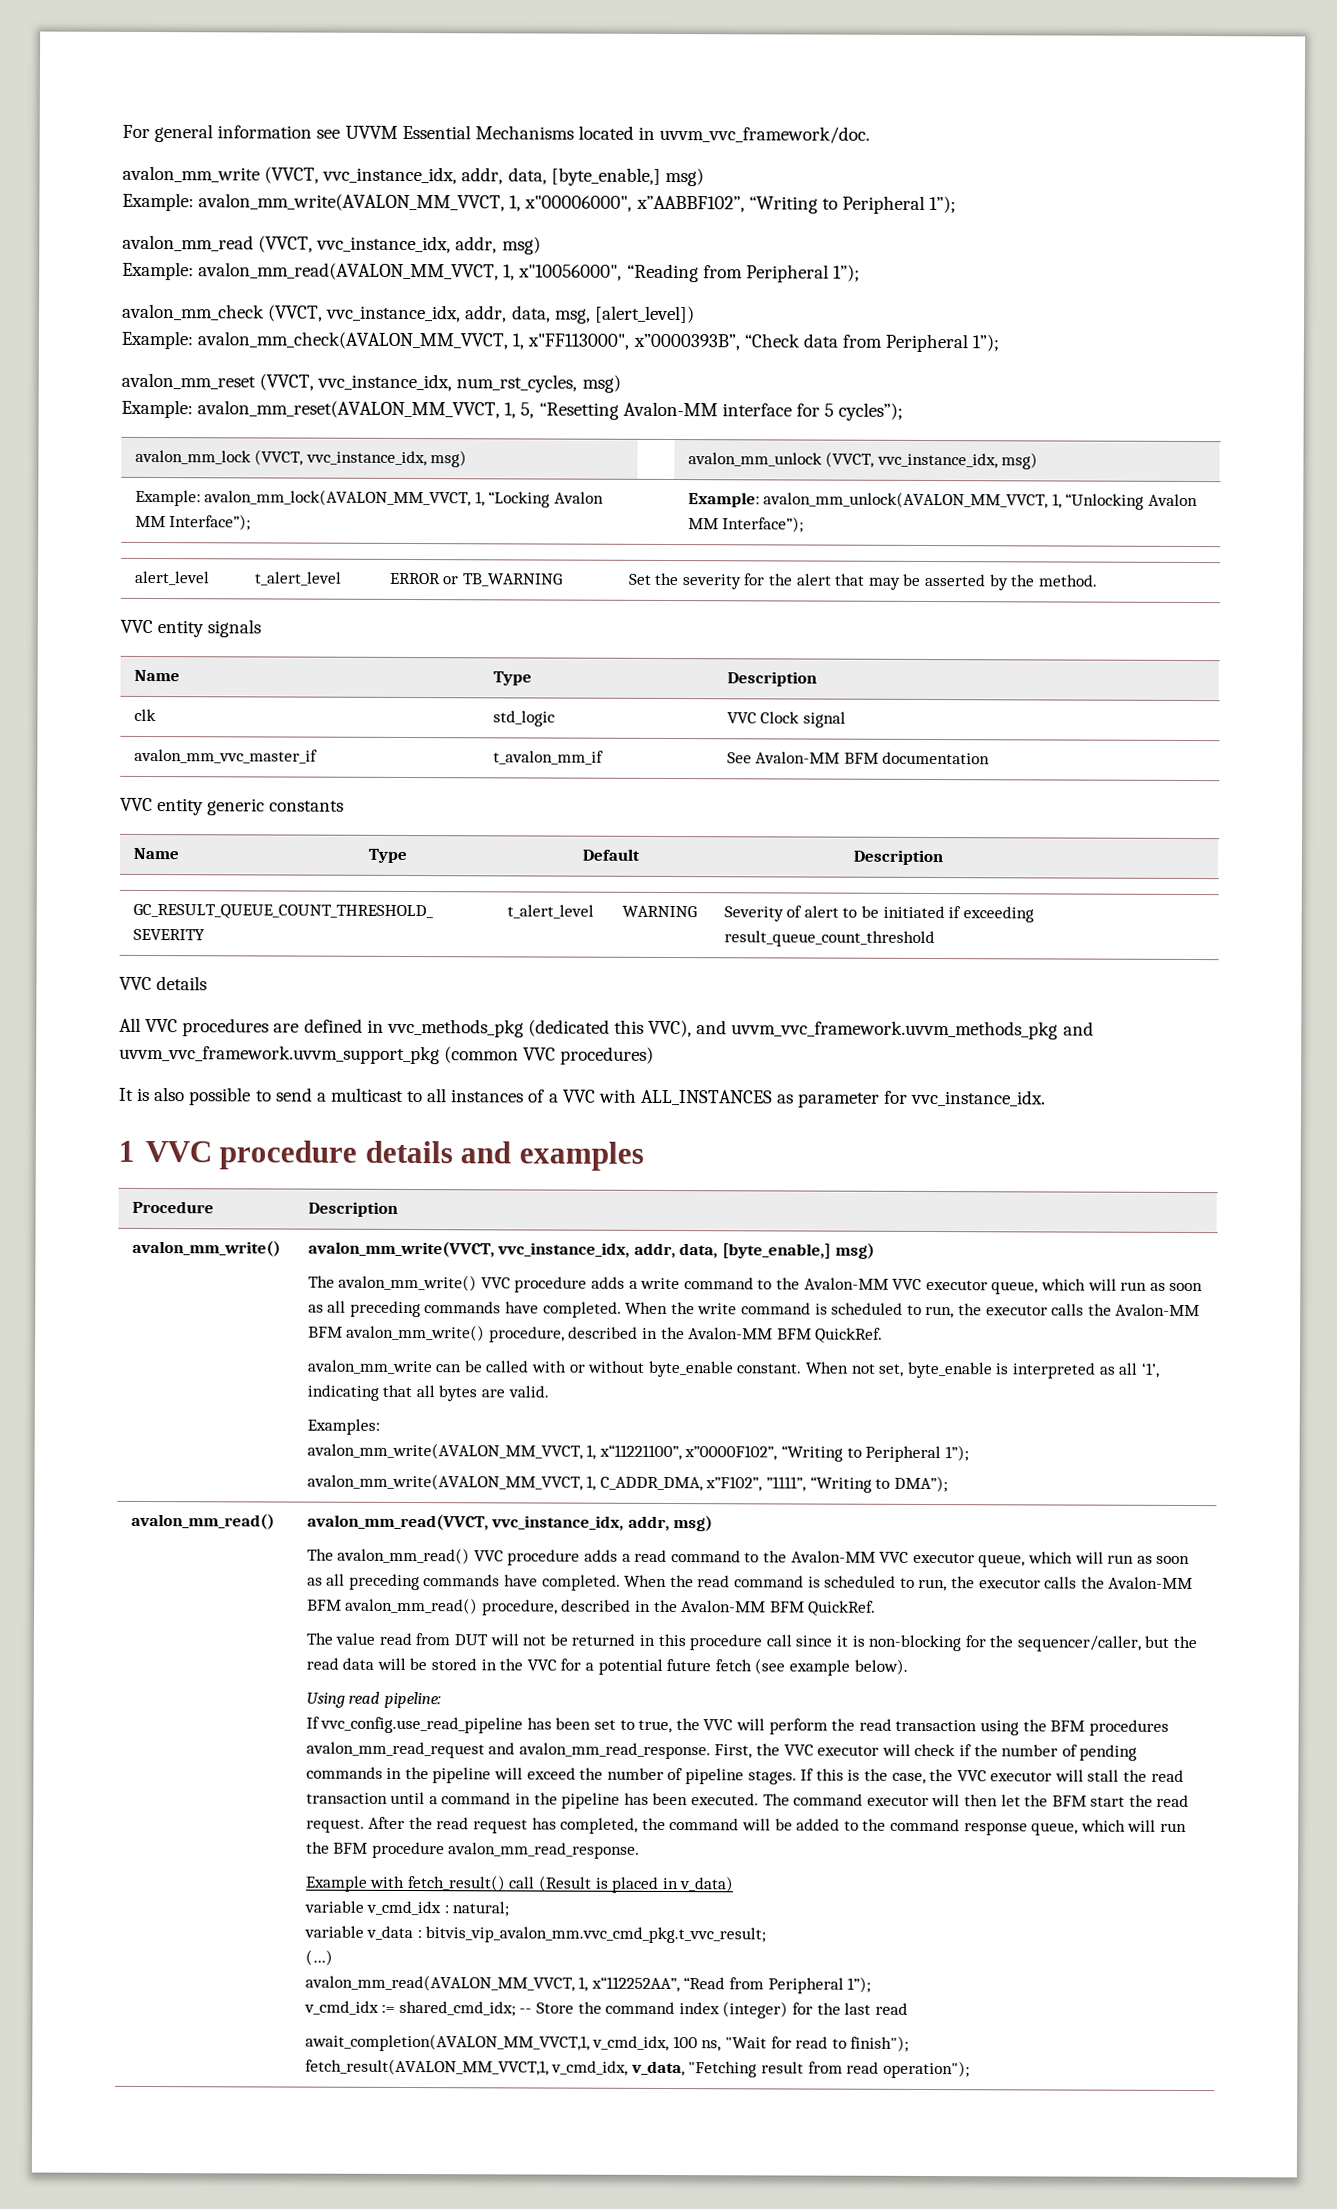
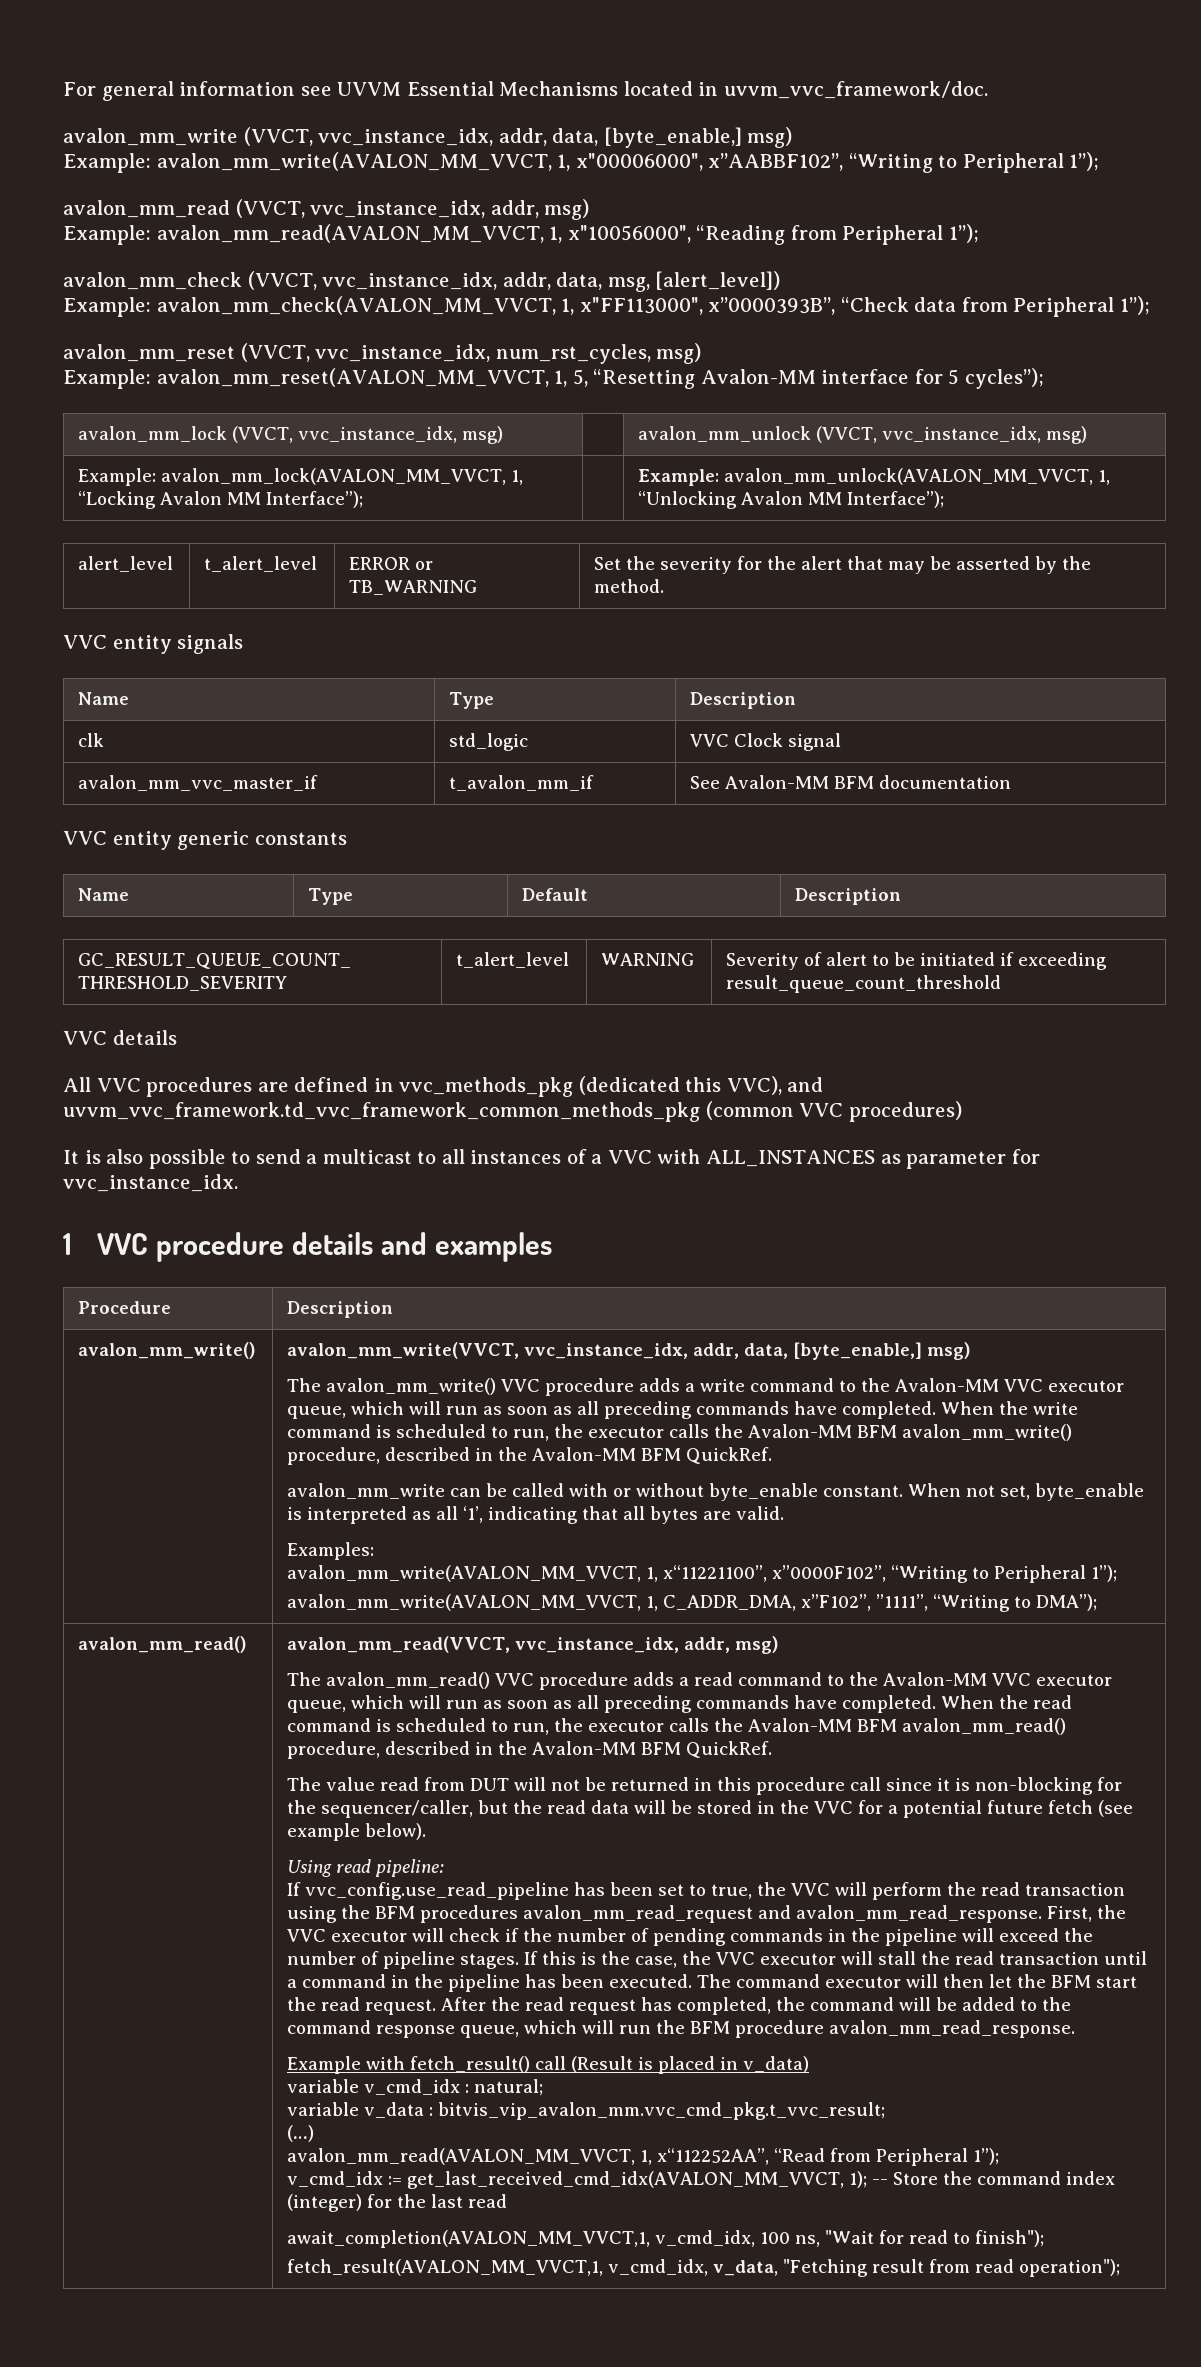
- All VVC procedures are defined in vvc_methods_pkg (dedicated this VVC), and uvvm_vvc_framework.uvvm_methods_pkg and uvvm_vvc_framework.uvvm_support_pkg (common VVC procedures)
+ All VVC procedures are defined in vvc_methods_pkg (dedicated this VVC), and uvvm_vvc_framework.td_vvc_framework_common_methods_pkg (common VVC procedures)
- v_cmd_idx := shared_cmd_idx; -- Store the command index (integer) for the last read
+ v_cmd_idx := get_last_received_cmd_idx(AVALON_MM_VVCT, 1); -- Store the command index (integer) for the last read

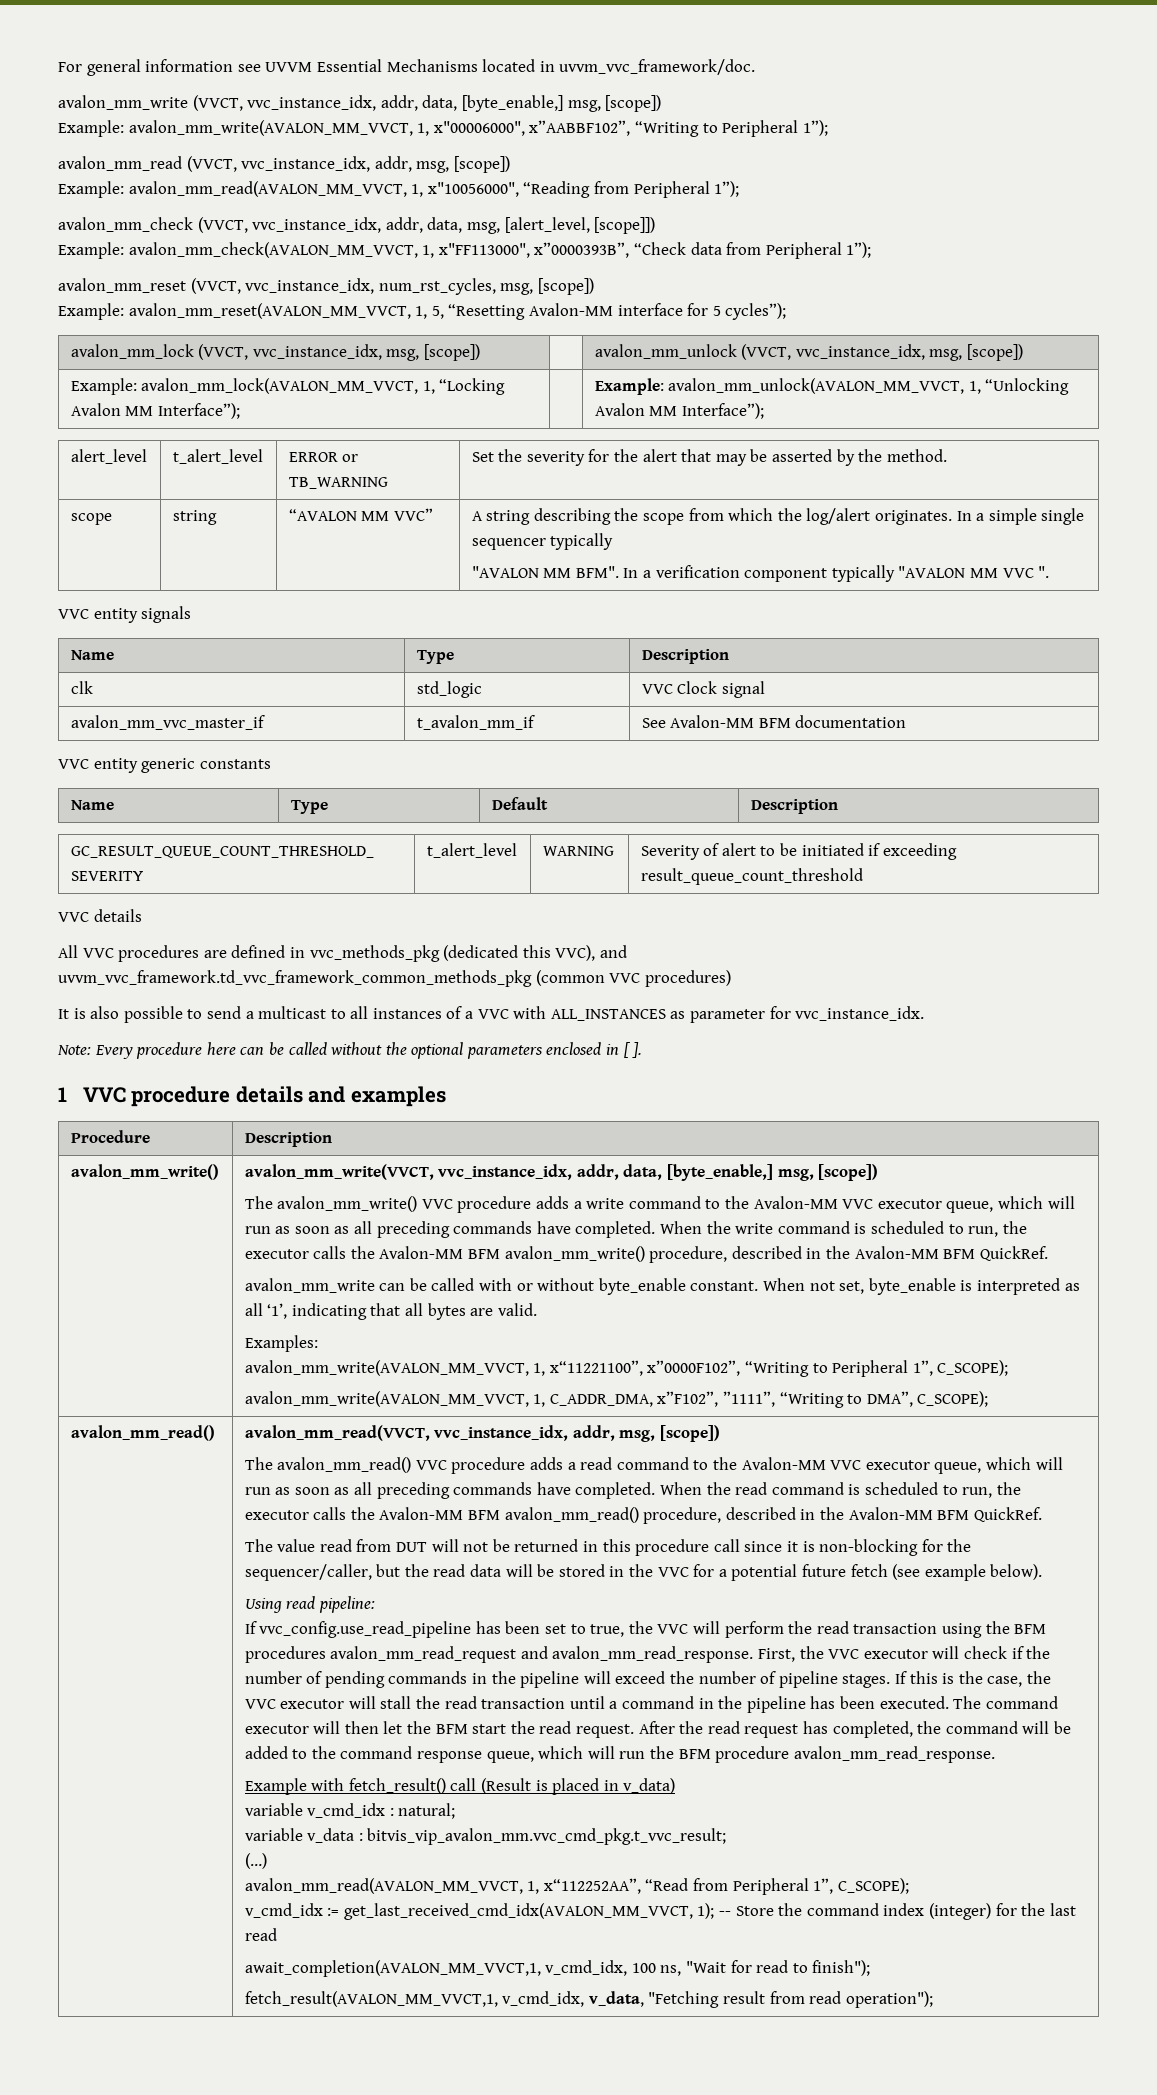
- avalon_mm_write (VVCT, vvc_instance_idx, addr, data, [byte_enable,] msg)
+ avalon_mm_write (VVCT, vvc_instance_idx, addr, data, [byte_enable,] msg, [scope])
- avalon_mm_read (VVCT, vvc_instance_idx, addr, msg)
+ avalon_mm_read (VVCT, vvc_instance_idx, addr, msg, [scope])
- avalon_mm_check (VVCT, vvc_instance_idx, addr, data, msg, [alert_level])
+ avalon_mm_check (VVCT, vvc_instance_idx, addr, data, msg, [alert_level, [scope]])
- avalon_mm_reset (VVCT, vvc_instance_idx, num_rst_cycles, msg)
+ avalon_mm_reset (VVCT, vvc_instance_idx, num_rst_cycles, msg, [scope])
- avalon_mm_lock (VVCT, vvc_instance_idx, msg) | | avalon_mm_unlock (VVCT, vvc_instance_idx, msg)
+ avalon_mm_lock (VVCT, vvc_instance_idx, msg, [scope]) | | avalon_mm_unlock (VVCT, vvc_instance_idx, msg, [scope])
+ scope | string | “AVALON MM VVC” | A string describing the scope from which the log/alert originates. In a simple single sequencer typically
+ "AVALON MM BFM". In a verification component typically "AVALON MM VVC ".
+ Note: Every procedure here can be called without the optional parameters enclosed in [ ].
- avalon_mm_write(VVCT, vvc_instance_idx, addr, data, [byte_enable,] msg)
+ avalon_mm_write(VVCT, vvc_instance_idx, addr, data, [byte_enable,] msg, [scope])
- avalon_mm_write(AVALON_MM_VVCT, 1, x“11221100”, x”0000F102”, “Writing to Peripheral 1”);
+ avalon_mm_write(AVALON_MM_VVCT, 1, x“11221100”, x”0000F102”, “Writing to Peripheral 1”, C_SCOPE);
- avalon_mm_write(AVALON_MM_VVCT, 1, C_ADDR_DMA, x”F102”, ”1111”, “Writing to DMA”);
+ avalon_mm_write(AVALON_MM_VVCT, 1, C_ADDR_DMA, x”F102”, ”1111”, “Writing to DMA”, C_SCOPE);
- avalon_mm_read(VVCT, vvc_instance_idx, addr, msg)
+ avalon_mm_read(VVCT, vvc_instance_idx, addr, msg, [scope])
- avalon_mm_read(AVALON_MM_VVCT, 1, x“112252AA”, “Read from Peripheral 1”);
+ avalon_mm_read(AVALON_MM_VVCT, 1, x“112252AA”, “Read from Peripheral 1”, C_SCOPE);

